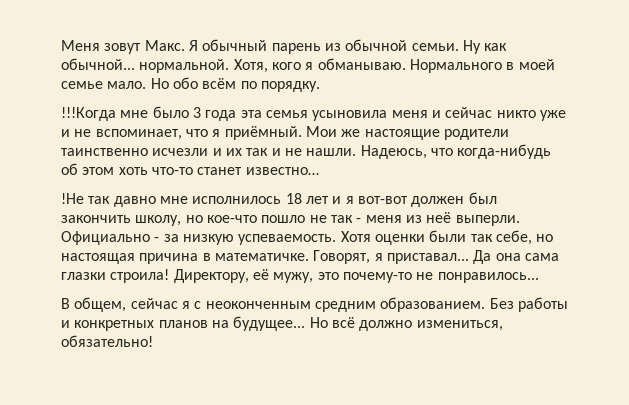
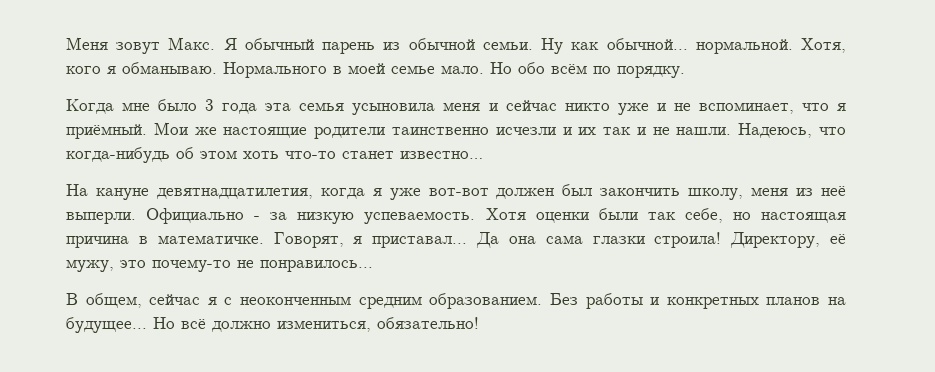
- !!!Когда мне было 3 года эта семья усыновила меня и сейчас никто уже и не вспоминает, что я приёмный.
+ Когда мне было 3 года эта семья усыновила меня и сейчас никто уже и не вспоминает, что я приёмный.
- !Не так давно мне исполнилось 18 лет и я вот-вот должен был закончить школу, но кое-что пошло не так - меня из неё выперли.
+ На кануне девятнадцатилетия, когда я уже вот-вот должен был закончить школу, меня из неё выперли.

